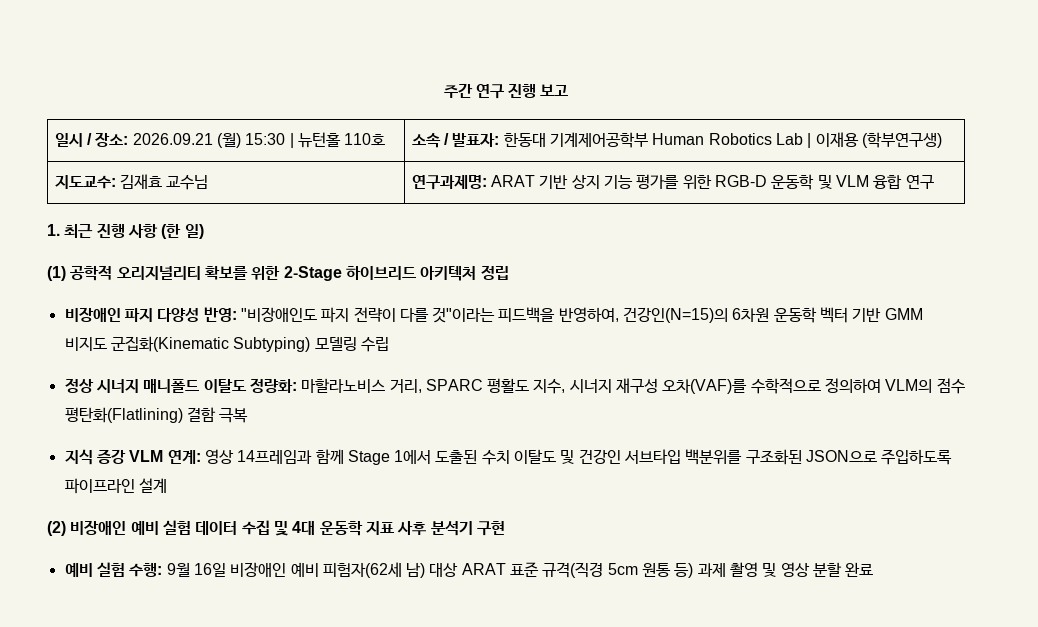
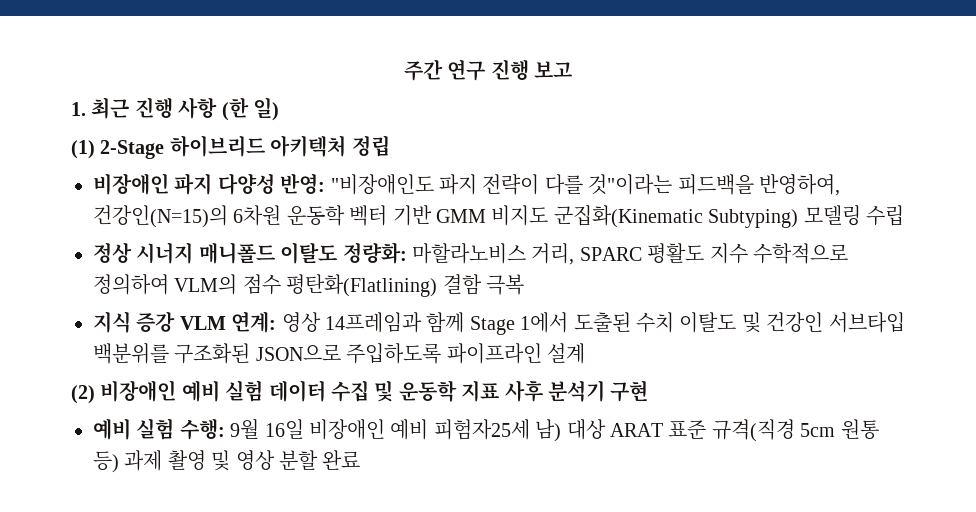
- 일시 / 장소: 2026.09.21 (월) 15:30 | 뉴턴홀 110호 | 소속 / 발표자: 한동대 기계제어공학부 Human Robotics Lab | 이재용 (학부연구생)
- 지도교수: 김재효 교수님 | 연구과제명: ARAT 기반 상지 기능 평가를 위한 RGB-D 운동학 및 VLM 융합 연구
- (1) 공학적 오리지널리티 확보를 위한 2-Stage 하이브리드 아키텍처 정립
+ (1) 2-Stage 하이브리드 아키텍처 정립
- 정상 시너지 매니폴드 이탈도 정량화: 마할라노비스 거리, SPARC 평활도 지수, 시너지 재구성 오차(VAF)를 수학적으로 정의하여 VLM의 점수 평탄화(Flatlining) 결함 극복
+ 정상 시너지 매니폴드 이탈도 정량화: 마할라노비스 거리, SPARC 평활도 지수 수학적으로 정의하여 VLM의 점수 평탄화(Flatlining) 결함 극복
- (2) 비장애인 예비 실험 데이터 수집 및 4대 운동학 지표 사후 분석기 구현
+ (2) 비장애인 예비 실험 데이터 수집 및 운동학 지표 사후 분석기 구현
- 예비 실험 수행: 9월 16일 비장애인 예비 피험자(62세 남) 대상 ARAT 표준 규격(직경 5cm 원통 등) 과제 촬영 및 영상 분할 완료
+ 예비 실험 수행: 9월 16일 비장애인 예비 피험자25세 남) 대상 ARAT 표준 규격(직경 5cm 원통 등) 과제 촬영 및 영상 분할 완료

